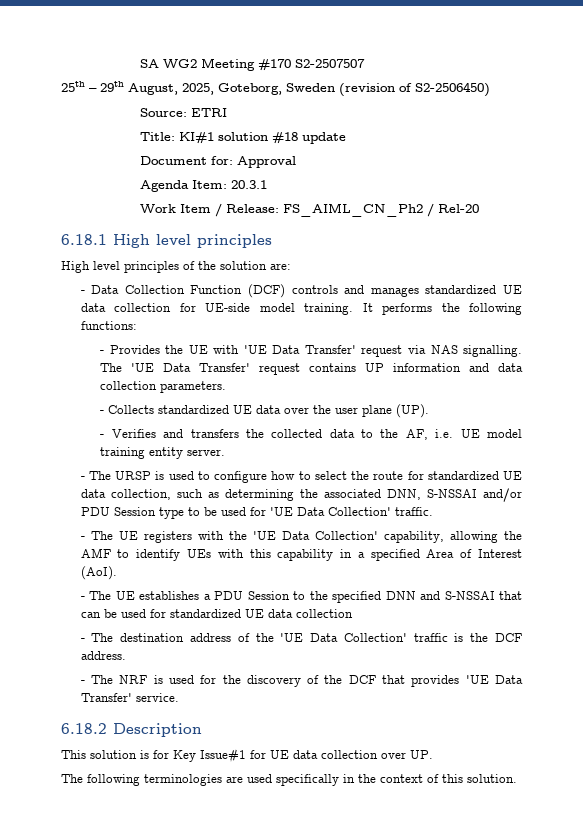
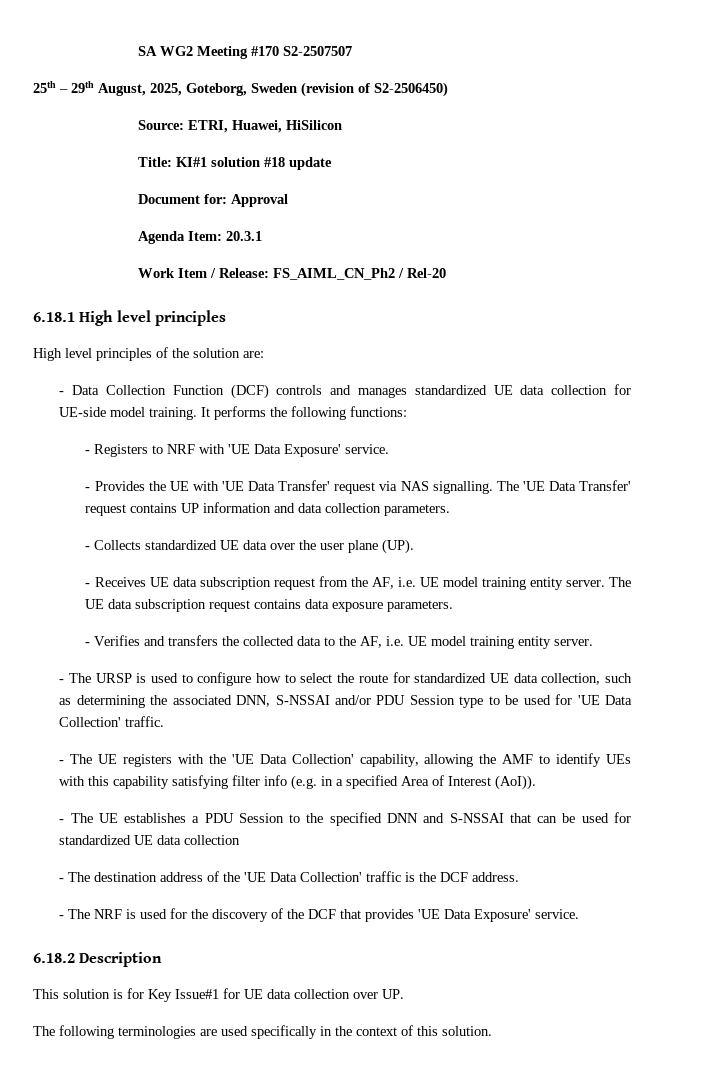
- Source: ETRI
+ Source: ETRI, Huawei, HiSilicon
+ - Registers to NRF with 'UE Data Exposure' service.
+ - Receives UE data subscription request from the AF, i.e. UE model training entity server. The UE data subscription request contains data exposure parameters.
- - The UE registers with the 'UE Data Collection' capability, allowing the AMF to identify UEs with this capability in a specified Area of Interest (AoI).
+ - The UE registers with the 'UE Data Collection' capability, allowing the AMF to identify UEs with this capability satisfying filter info (e.g. in a specified Area of Interest (AoI)).
- - The NRF is used for the discovery of the DCF that provides 'UE Data Transfer' service.
+ - The NRF is used for the discovery of the DCF that provides 'UE Data Exposure' service.

